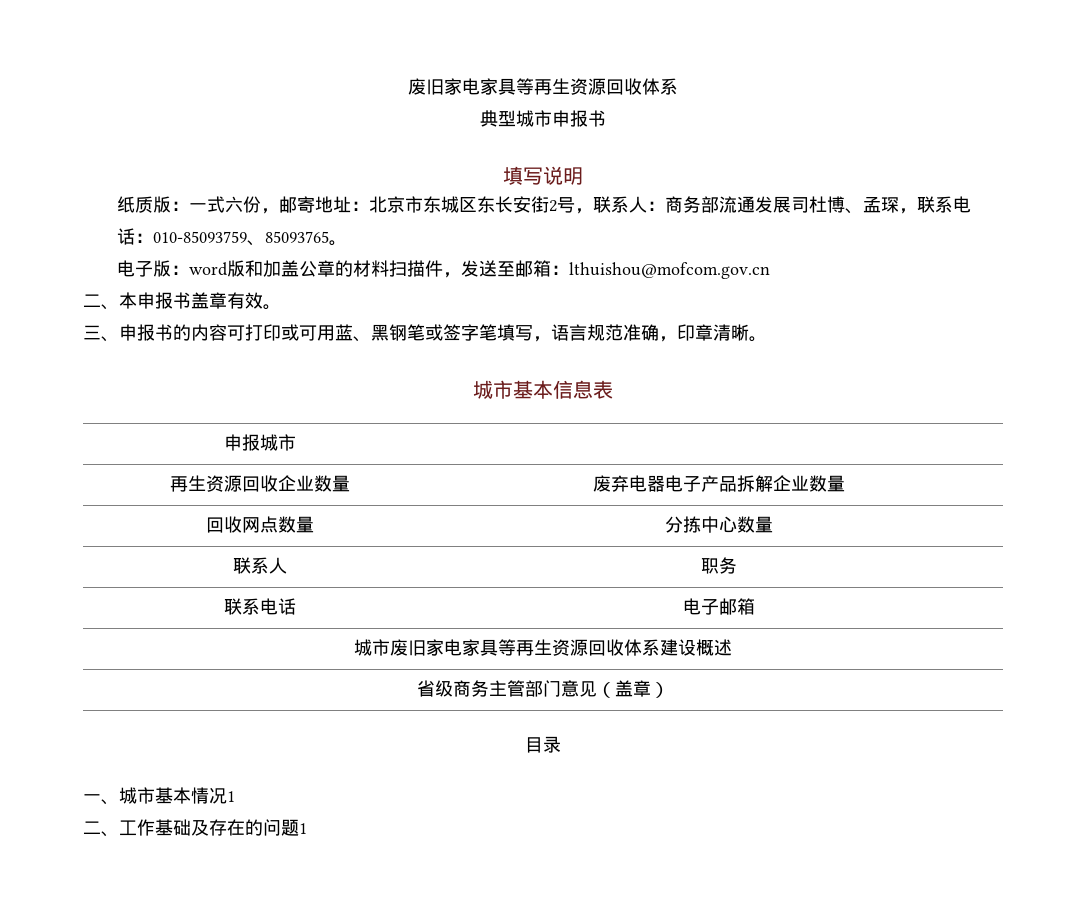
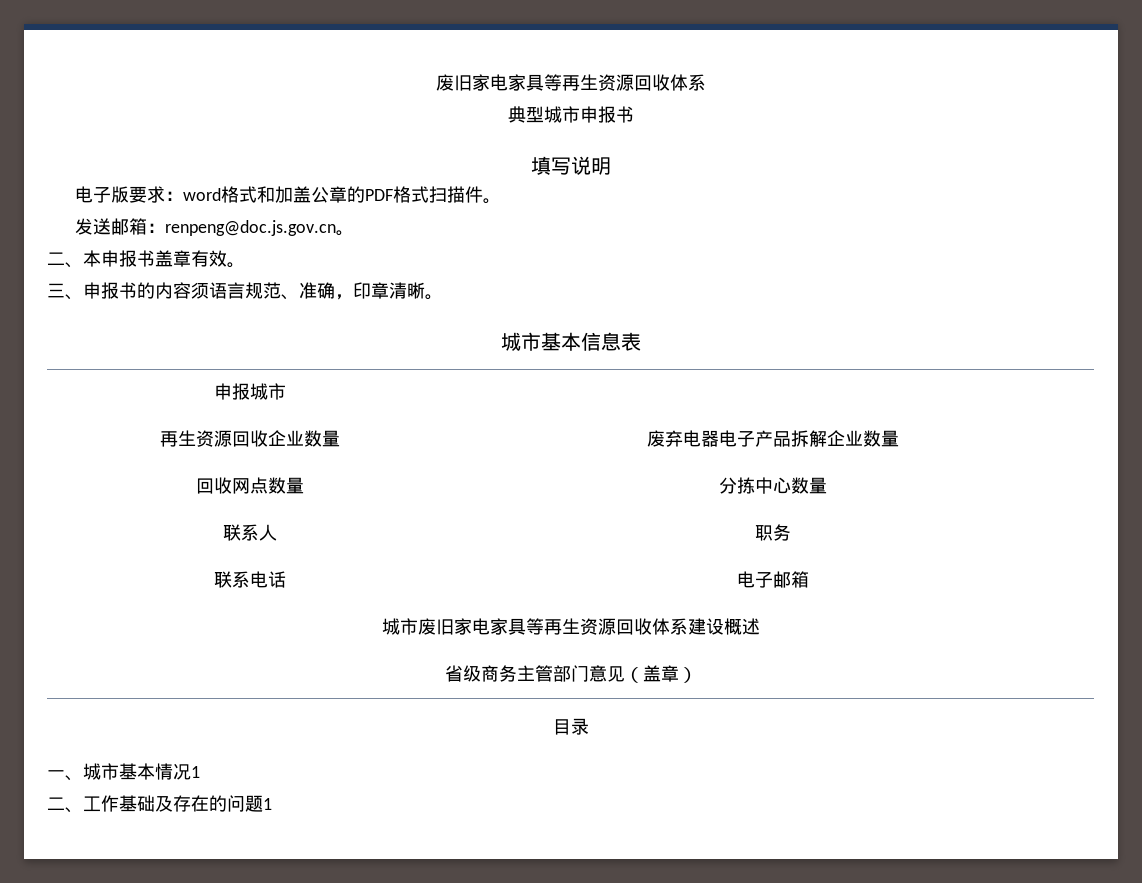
- 纸质版：一式六份，邮寄地址：北京市东城区东长安街2号，联系人：商务部流通发展司杜博、孟琛，联系电话：010-85093759、85093765。
- 电子版：word版和加盖公章的材料扫描件，发送至邮箱：lthuishou@mofcom.gov.cn
+ 电子版要求：word格式和加盖公章的PDF格式扫描件。
+ 发送邮箱：renpeng@doc.js.gov.cn。
- 三、申报书的内容可打印或可用蓝、黑钢笔或签字笔填写，语言规范准确，印章清晰。
+ 三、申报书的内容须语言规范、准确，印章清晰。

